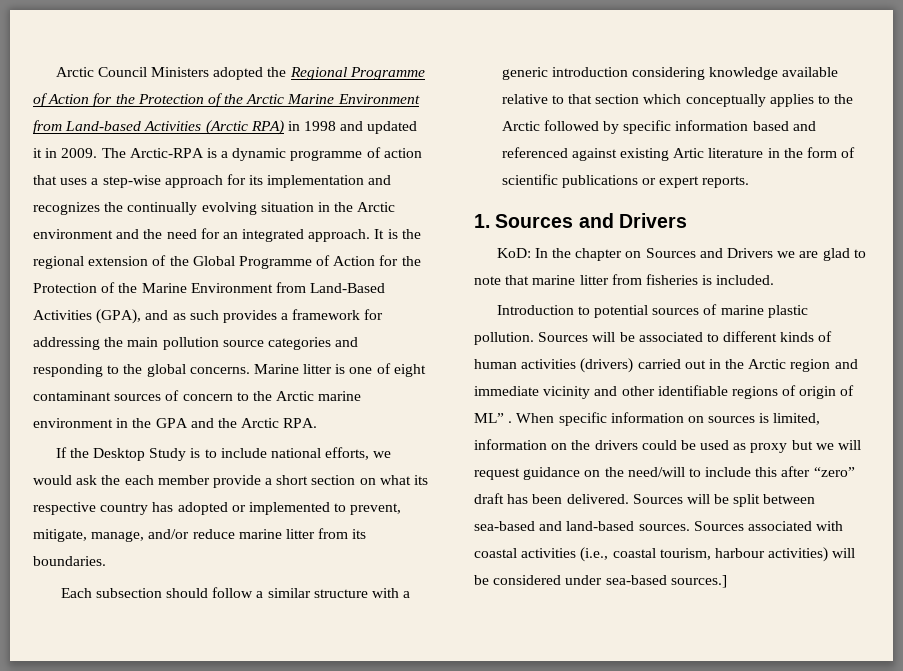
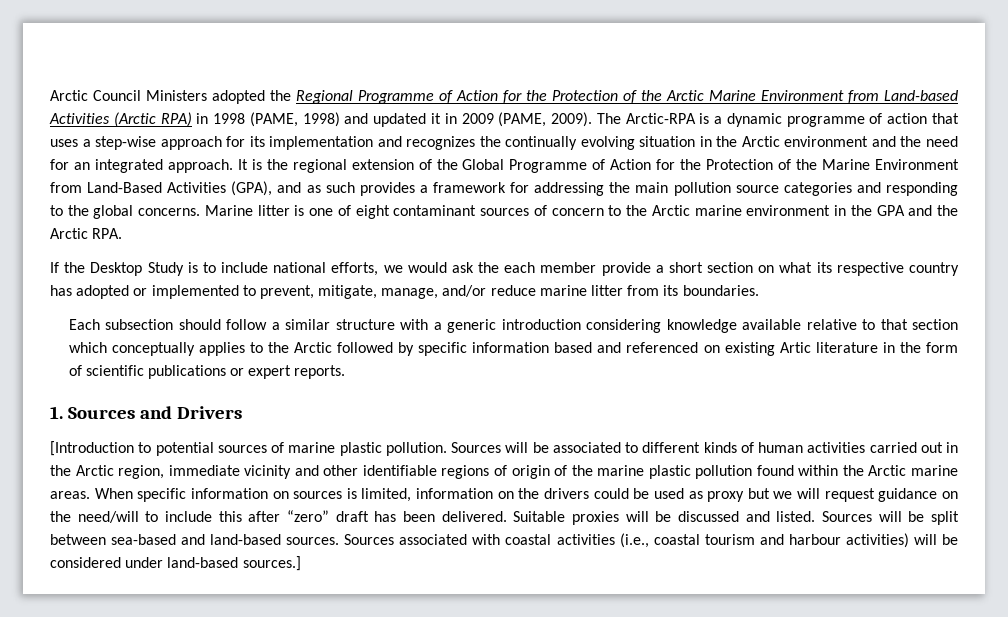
- Arctic Council Ministers adopted the Regional Programme of Action for the Protection of the Arctic Marine Environment from Land-based Activities (Arctic RPA) in 1998 and updated it in 2009.
+ Arctic Council Ministers adopted the Regional Programme of Action for the Protection of the Arctic Marine Environment from Land-based Activities (Arctic RPA) in 1998 (PAME, 1998) and updated it in 2009 (PAME, 2009).
- Each subsection should follow a similar structure with a generic introduction considering knowledge available relative to that section which conceptually applies to the Arctic followed by specific information based and referenced against existing Artic literature in the form of scientific publications or expert reports.
+ Each subsection should follow a similar structure with a generic introduction considering knowledge available relative to that section which conceptually applies to the Arctic followed by specific information based and referenced on existing Artic literature in the form of scientific publications or expert reports.
- KoD: In the chapter on Sources and Drivers we are glad to note that marine litter from fisheries is included.
- Introduction to potential sources of marine plastic pollution.
+ [Introduction to potential sources of marine plastic pollution.
- Sources will be associated to different kinds of human activities (drivers) carried out in the Arctic region and immediate vicinity and other identifiable regions of origin of ML” .
+ Sources will be associated to different kinds of human activities carried out in the Arctic region, immediate vicinity and other identifiable regions of origin of the marine plastic pollution found within the Arctic marine areas.
+ Suitable proxies will be discussed and listed.
- Sources associated with coastal activities (i.e., coastal tourism, harbour activities) will be considered under sea-based sources.]
+ Sources associated with coastal activities (i.e., coastal tourism and harbour activities) will be considered under land-based sources.]

